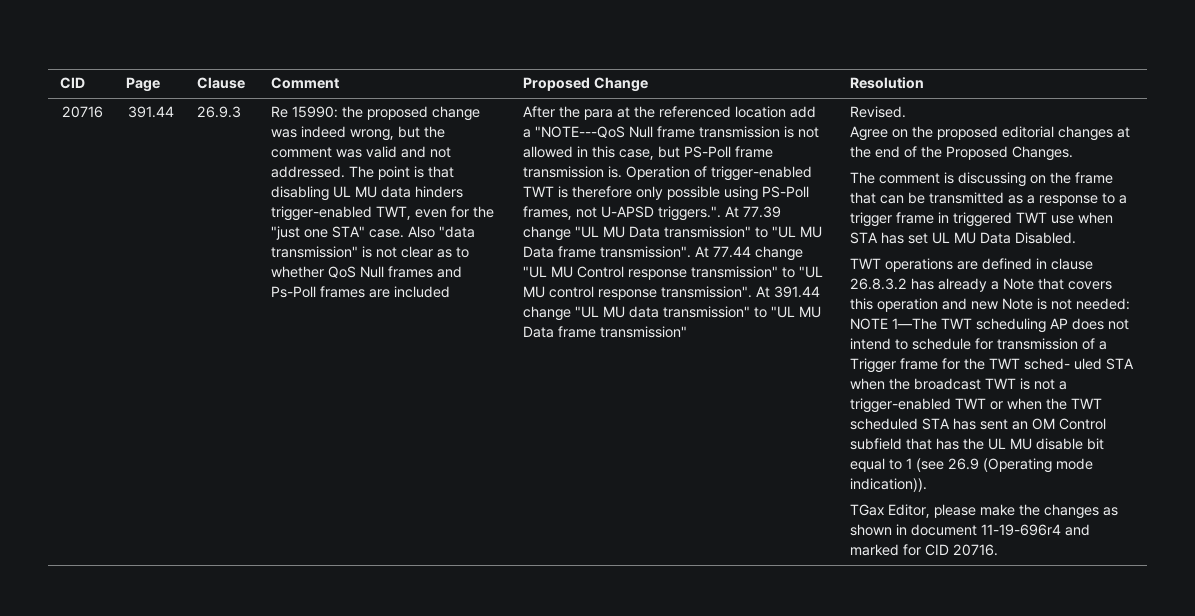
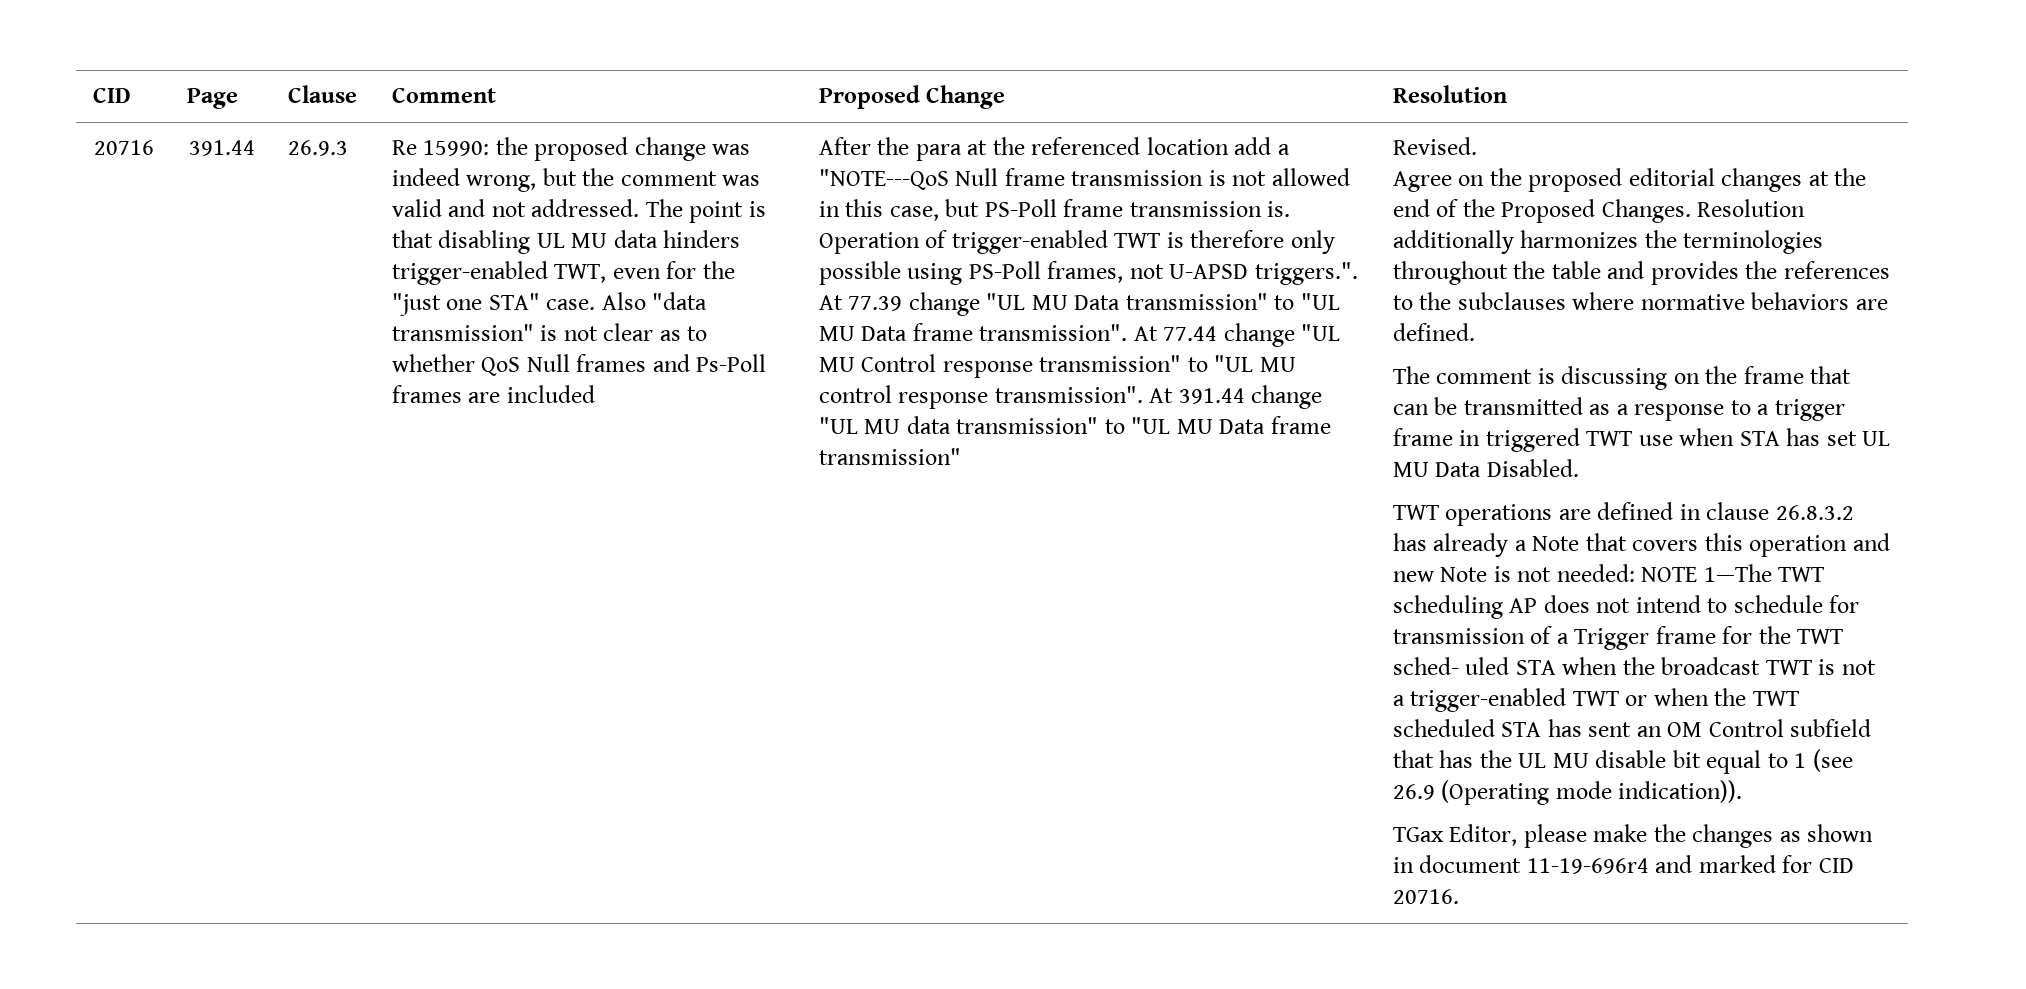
+ Resolution additionally harmonizes the terminologies throughout the table and provides the references to the subclauses where normative behaviors are defined.

